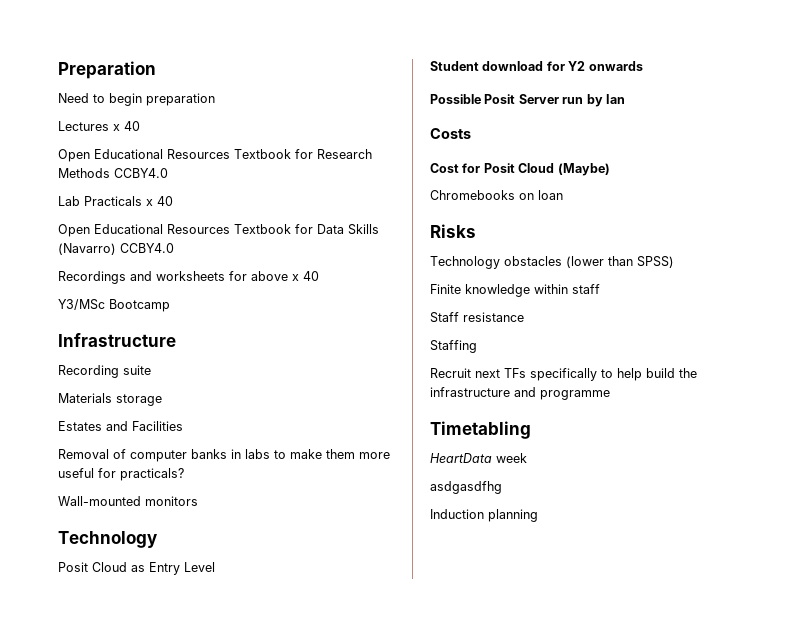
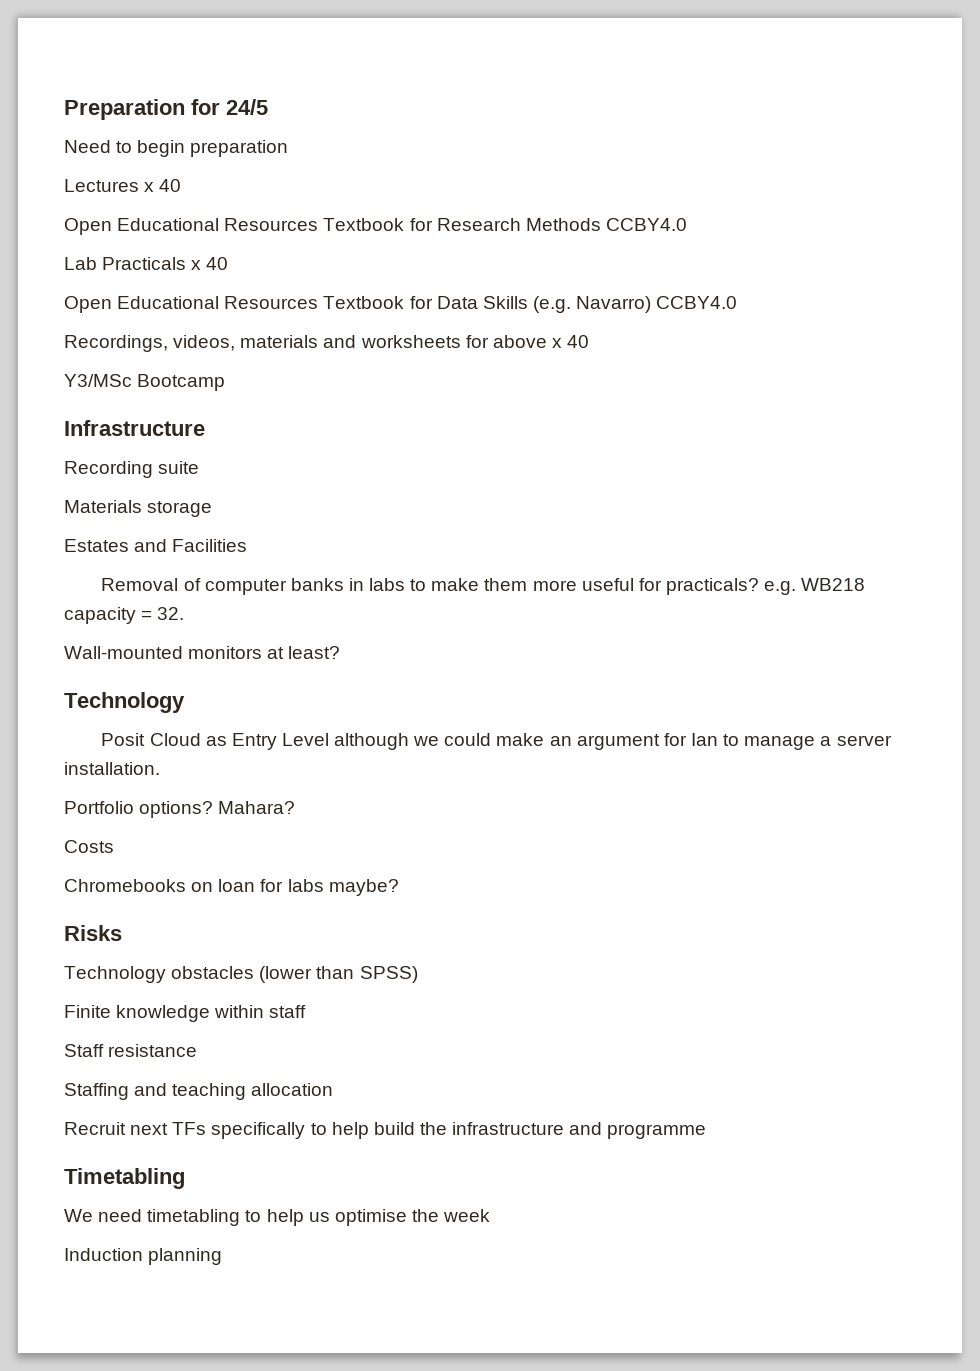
- Preparation
+ Preparation for 24/5
- Open Educational Resources Textbook for Data Skills (Navarro) CCBY4.0
- Recordings and worksheets for above x 40
+ Open Educational Resources Textbook for Data Skills (e.g. Navarro) CCBY4.0
+ Recordings, videos, materials and worksheets for above x 40
- Removal of computer banks in labs to make them more useful for practicals?
+ Removal of computer banks in labs to make them more useful for practicals? e.g. WB218 capacity = 32.
- Wall-mounted monitors
+ Wall-mounted monitors at least?
- Posit Cloud as Entry Level
- Student download for Y2 onwards
- Possible Posit Server run by Ian
+ Posit Cloud as Entry Level although we could make an argument for Ian to manage a server installation.
+ Portfolio options? Mahara?
  Costs
- Cost for Posit Cloud (Maybe)
- Chromebooks on loan
+ Chromebooks on loan for labs maybe?
- Staffing
+ Staffing and teaching allocation
- HeartData week
+ We need timetabling to help us optimise the week
- asdgasdfhg

